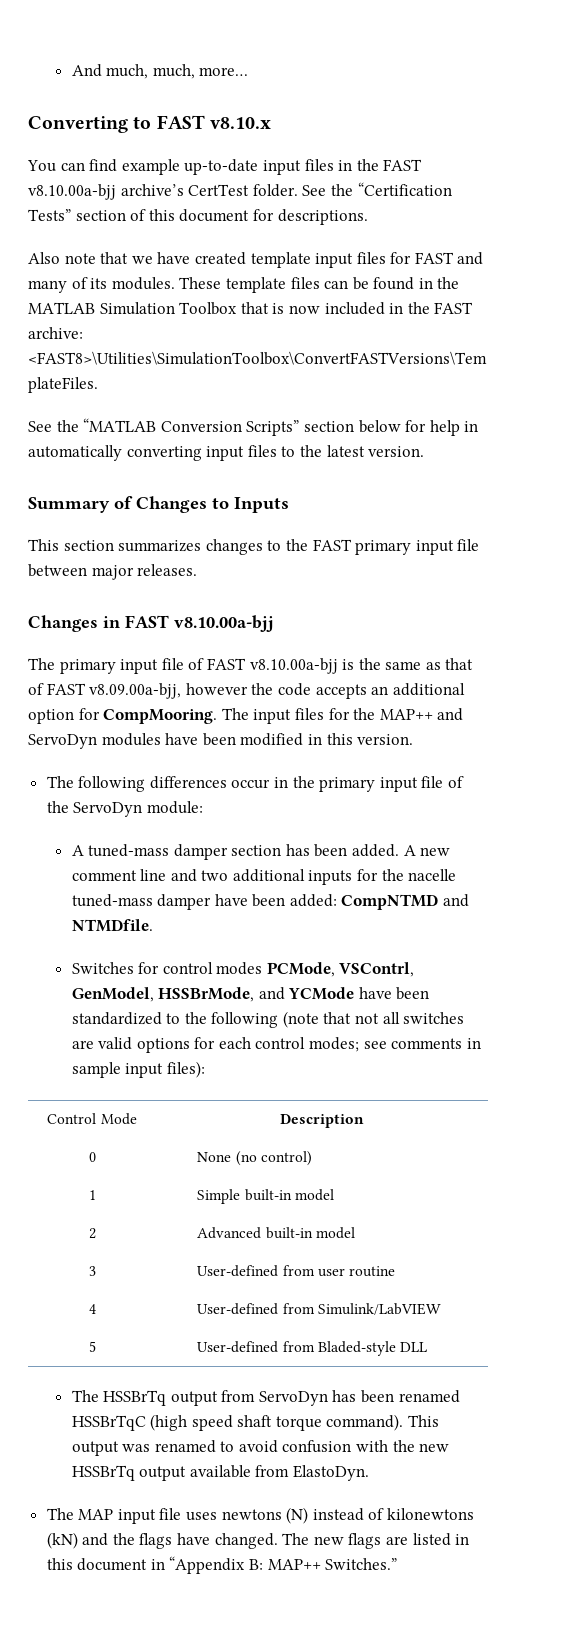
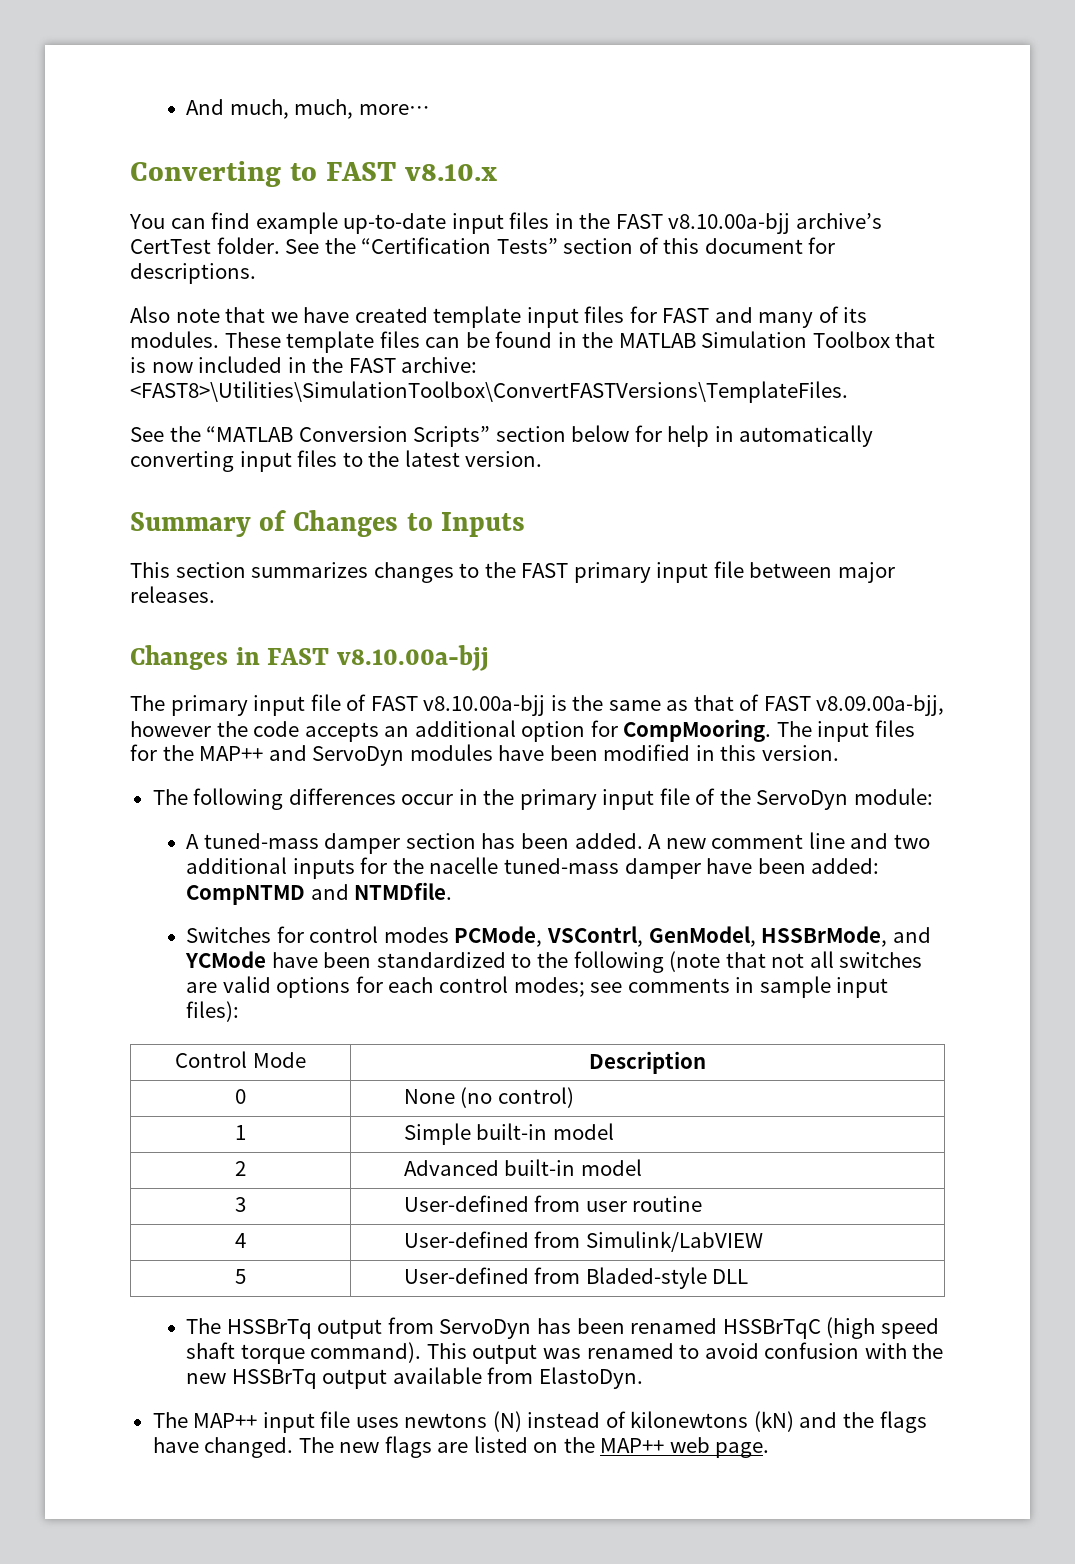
- The MAP input file uses newtons (N) instead of kilonewtons (kN) and the flags have changed.
+ The MAP++ input file uses newtons (N) instead of kilonewtons (kN) and the flags have changed.
- The new flags are listed in this document in “Appendix B: MAP++ Switches.”
+ The new flags are listed on the MAP++ web page.

